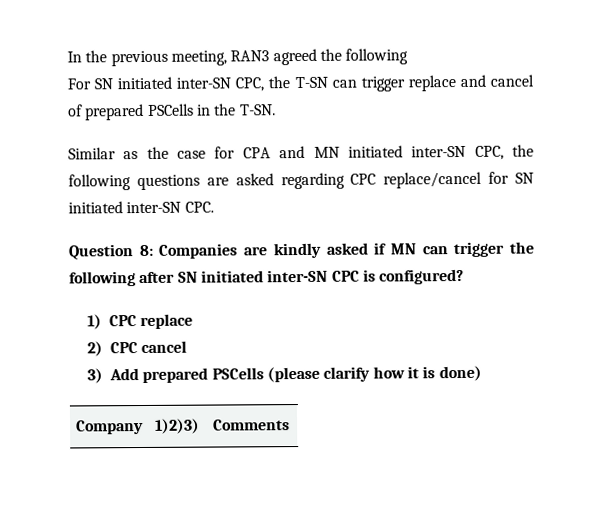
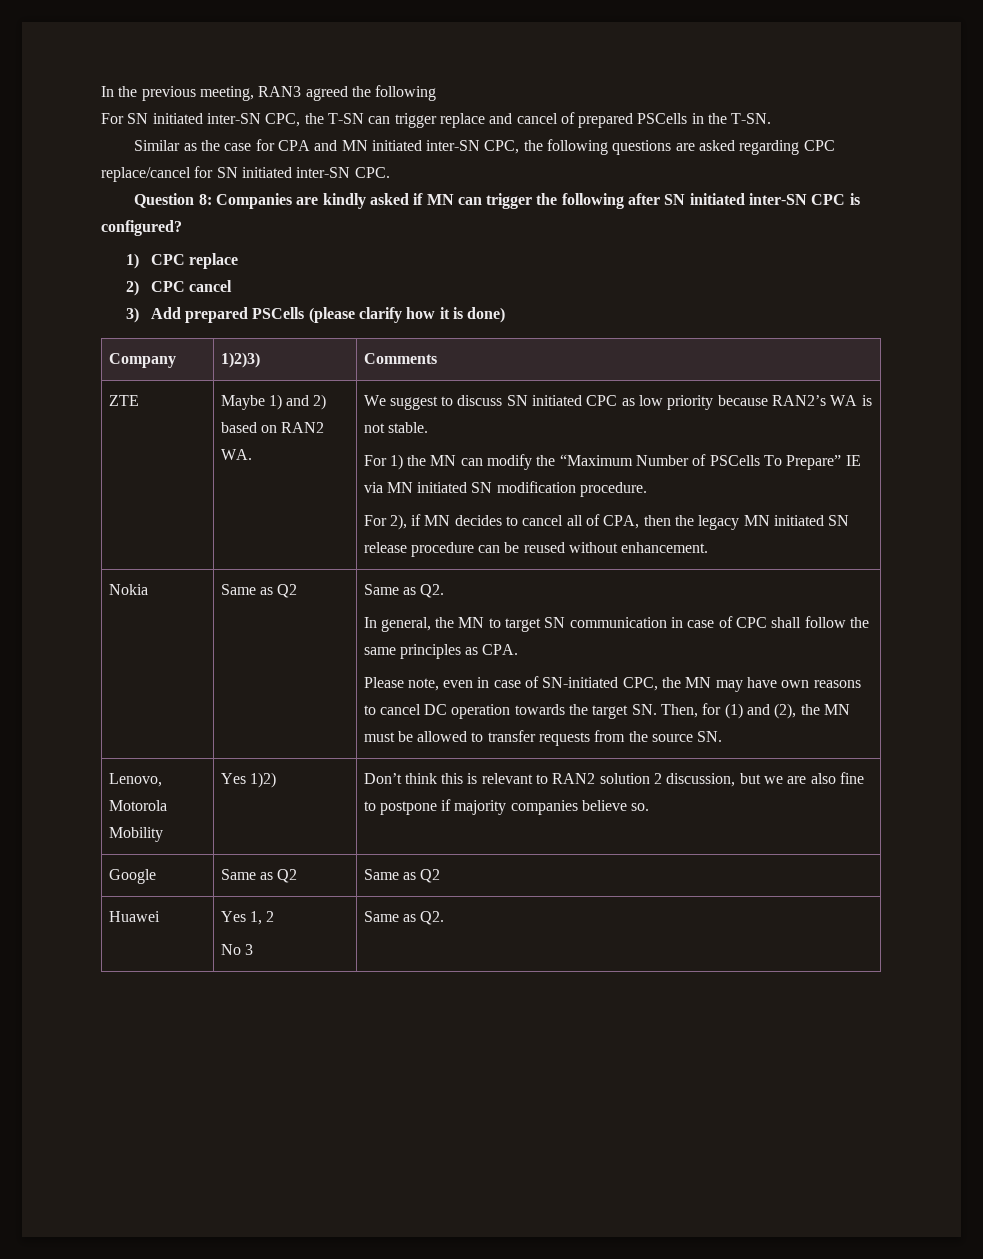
+ ZTE | Maybe 1) and 2) based on RAN2 WA. | We suggest to discuss SN initiated CPC as low priority because RAN2’s WA is not stable.
+ For 1) the MN can modify the “Maximum Number of PSCells To Prepare” IE via MN initiated SN modification procedure.
+ For 2), if MN decides to cancel all of CPA, then the legacy MN initiated SN release procedure can be reused without enhancement.
+ Nokia | Same as Q2 | Same as Q2.
+ In general, the MN to target SN communication in case of CPC shall follow the same principles as CPA.
+ Please note, even in case of SN-initiated CPC, the MN may have own reasons to cancel DC operation towards the target SN. Then, for (1) and (2), the MN must be allowed to transfer requests from the source SN.
+ Lenovo, Motorola Mobility | Yes 1)2) | Don’t think this is relevant to RAN2 solution 2 discussion, but we are also fine to postpone if majority companies believe so.
+ Google | Same as Q2 | Same as Q2
+ Huawei | Yes 1, 2
+ No 3 | Same as Q2.

